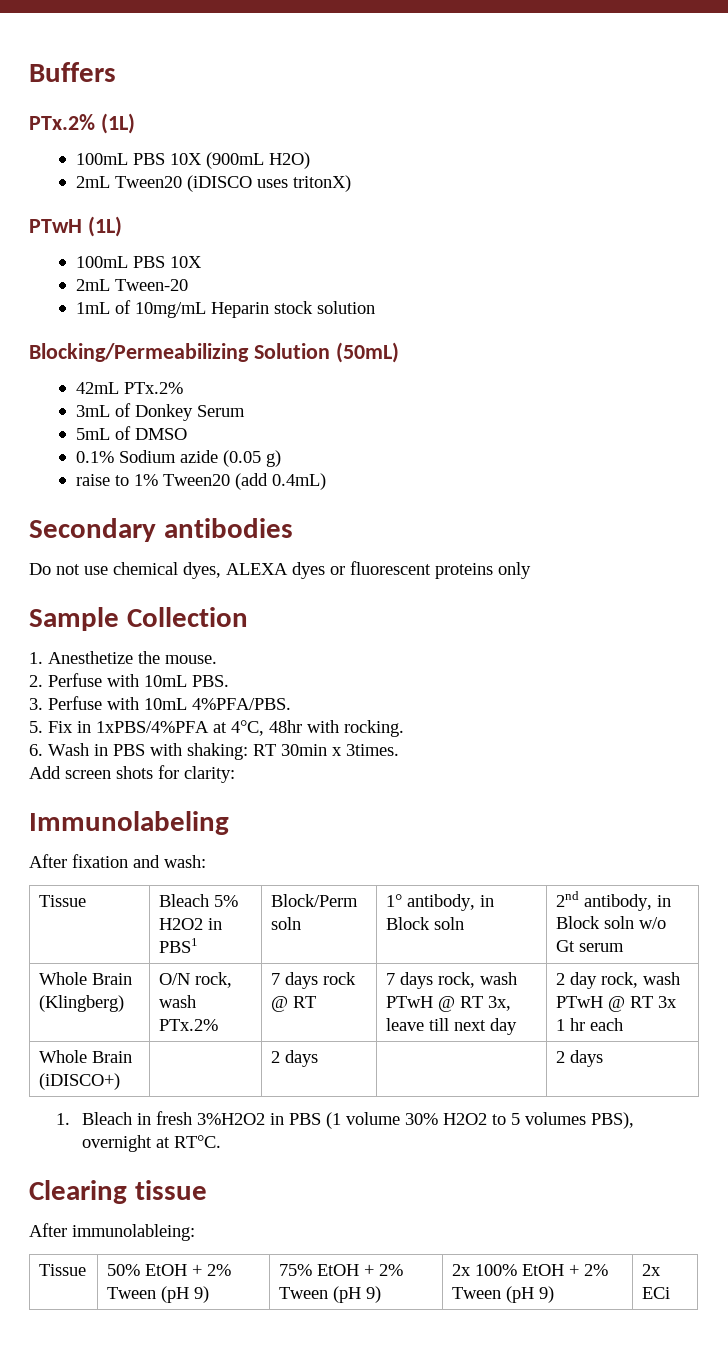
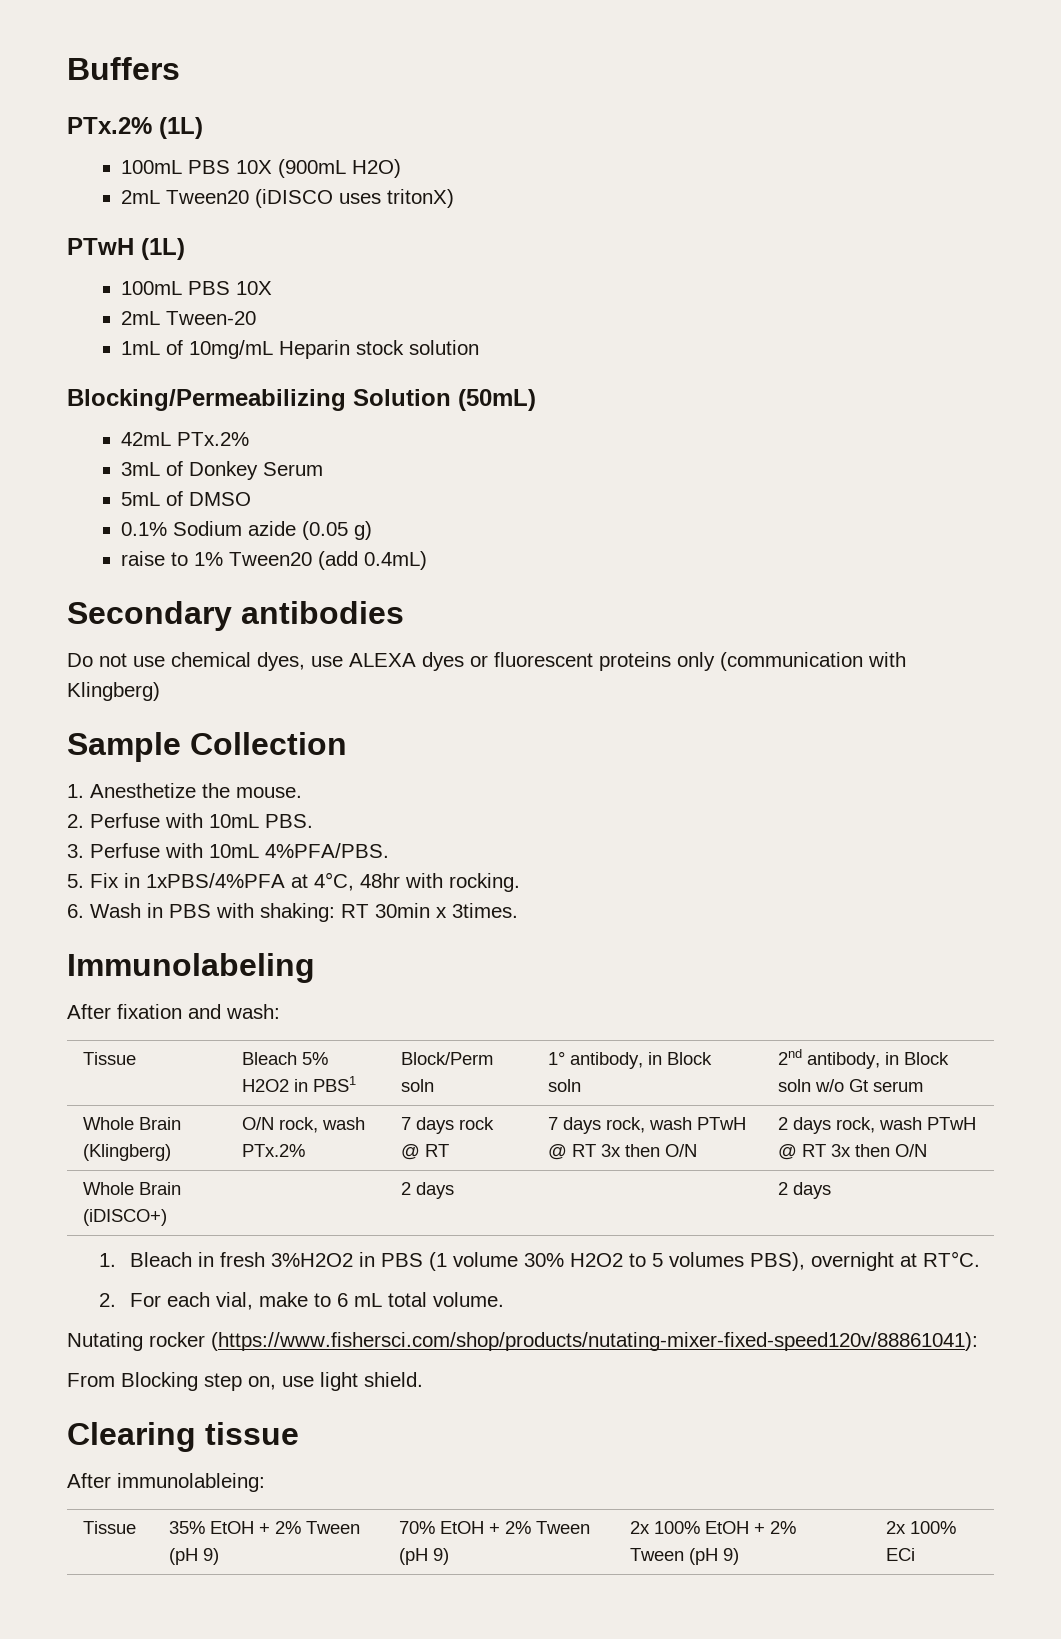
- Do not use chemical dyes, ALEXA dyes or fluorescent proteins only
+ Do not use chemical dyes, use ALEXA dyes or fluorescent proteins only (communication with Klingberg)
- Add screen shots for clarity:
- Whole Brain (Klingberg) | O/N rock, wash PTx.2% | 7 days rock @ RT | 7 days rock, wash PTwH @ RT 3x, leave till next day | 2 day rock, wash PTwH @ RT 3x 1 hr each
+ Whole Brain (Klingberg) | O/N rock, wash PTx.2% | 7 days rock @ RT | 7 days rock, wash PTwH @ RT 3x then O/N | 2 days rock, wash PTwH @ RT 3x then O/N
+ 2. For each vial, make to 6 mL total volume.
+ Nutating rocker (https://www.fishersci.com/shop/products/nutating-mixer-fixed-speed120v/88861041):
+ From Blocking step on, use light shield.
- Tissue | 50% EtOH + 2% Tween (pH 9) | 75% EtOH + 2% Tween (pH 9) | 2x 100% EtOH + 2% Tween (pH 9) | 2x ECi
+ Tissue | 35% EtOH + 2% Tween (pH 9) | 70% EtOH + 2% Tween (pH 9) | 2x 100% EtOH + 2% Tween (pH 9) | 2x 100% ECi

